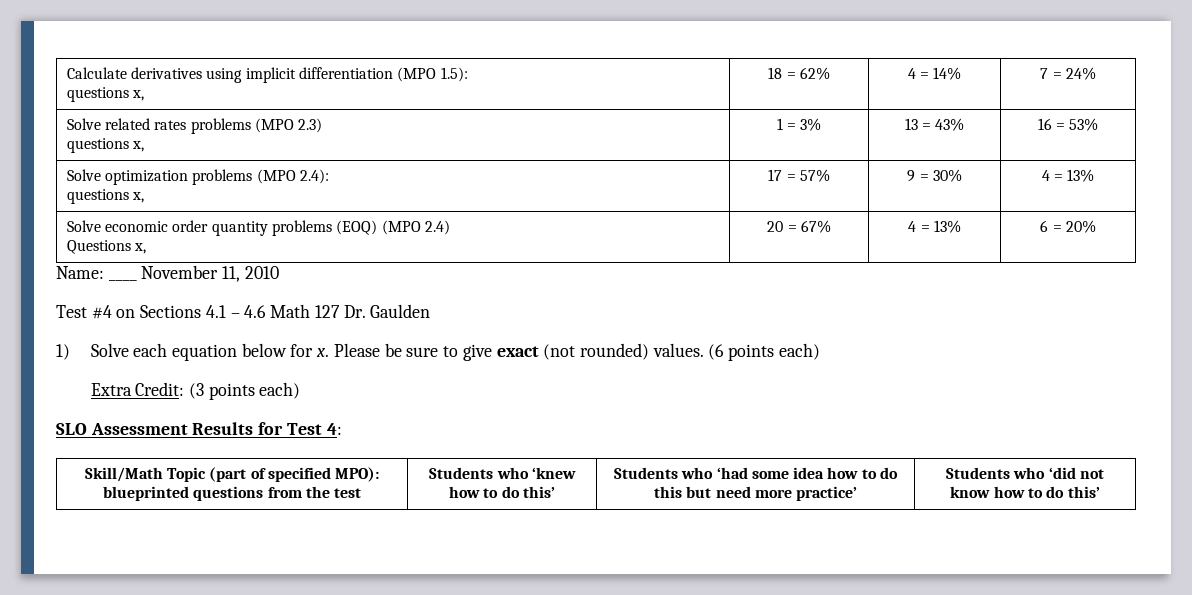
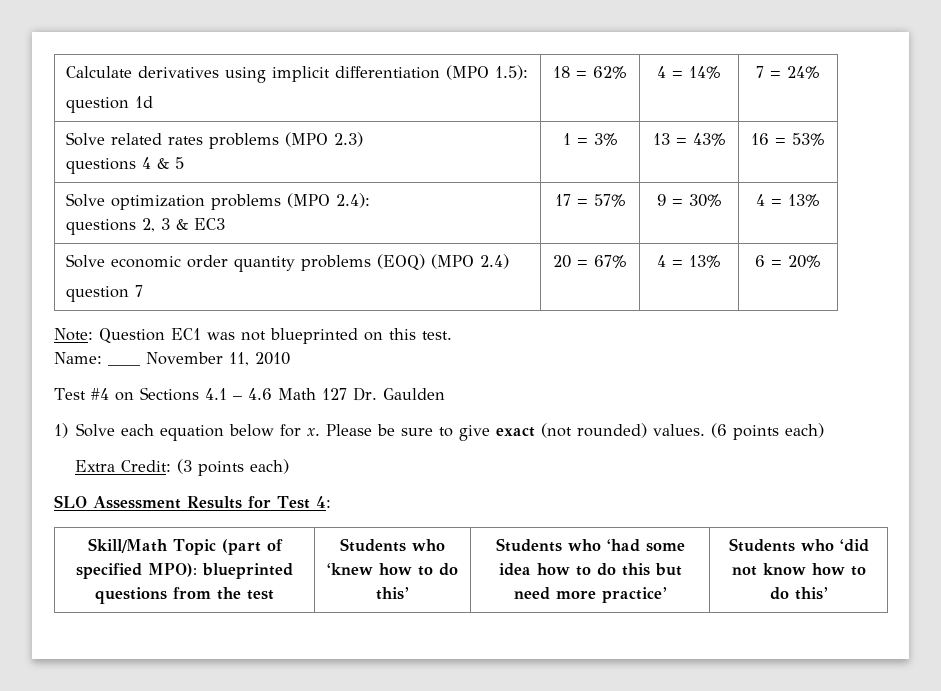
  Calculate derivatives using implicit differentiation (MPO 1.5):
- questions x, | 18 = 62% | 4 = 14% | 7 = 24%
+ question 1d | 18 = 62% | 4 = 14% | 7 = 24%
  Solve related rates problems (MPO 2.3)
- questions x, | 1 = 3% | 13 = 43% | 16 = 53%
+ questions 4 & 5 | 1 = 3% | 13 = 43% | 16 = 53%
  Solve optimization problems (MPO 2.4):
- questions x, | 17 = 57% | 9 = 30% | 4 = 13%
+ questions 2, 3 & EC3 | 17 = 57% | 9 = 30% | 4 = 13%
  Solve economic order quantity problems (EOQ) (MPO 2.4)
- Questions x, | 20 = 67% | 4 = 13% | 6 = 20%
+ question 7 | 20 = 67% | 4 = 13% | 6 = 20%
+ Note: Question EC1 was not blueprinted on this test.

